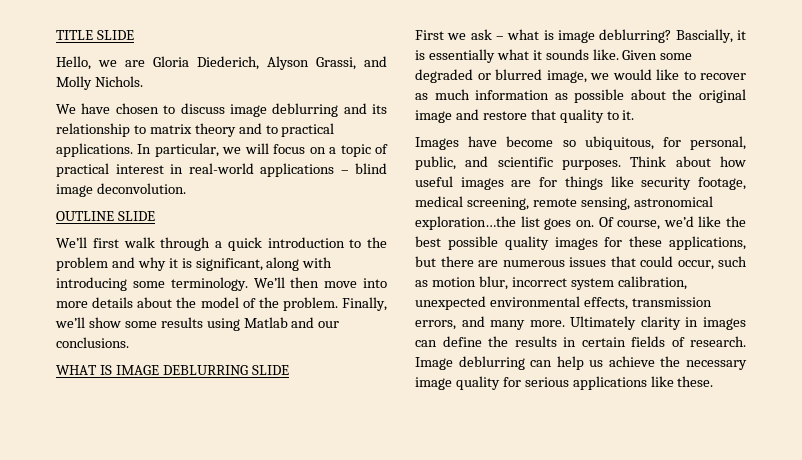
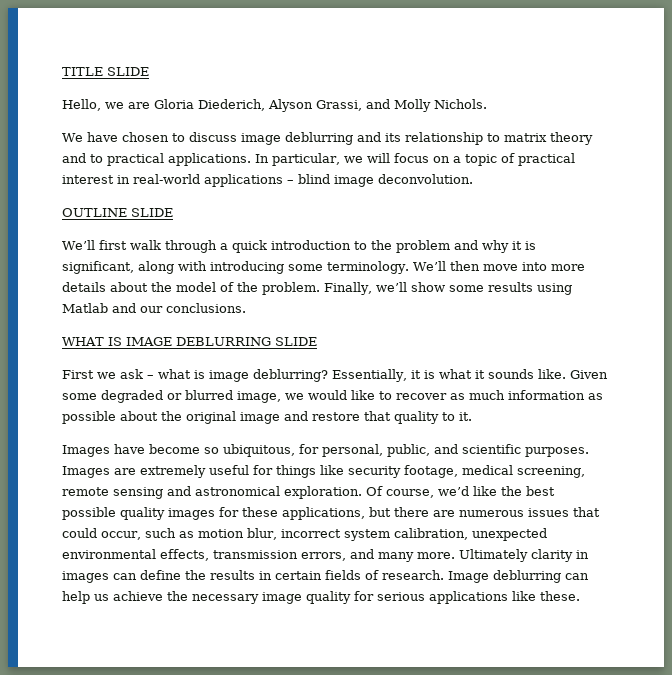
- Bascially, it is essentially what it sounds like.
+ Essentially, it is what it sounds like.
- Think about how useful images are for things like security footage, medical screening, remote sensing, astronomical exploration…the list goes on.
+ Images are extremely useful for things like security footage, medical screening, remote sensing and astronomical exploration.

